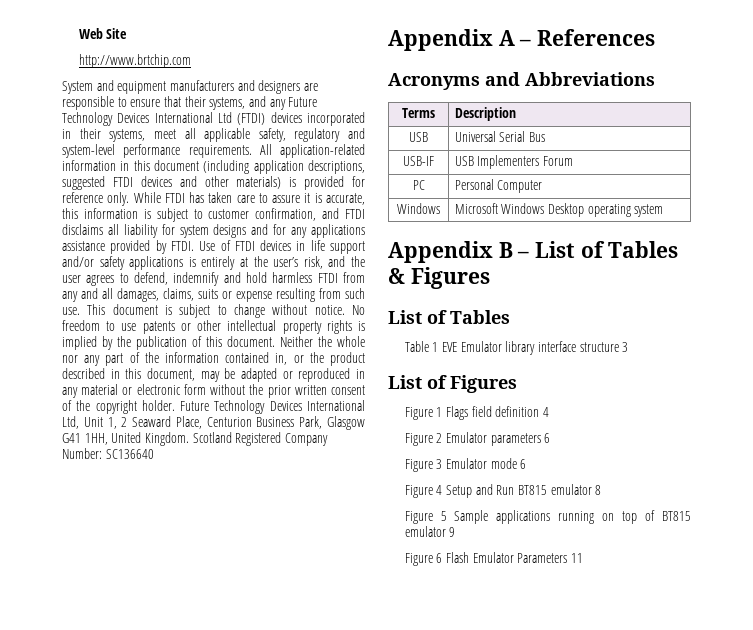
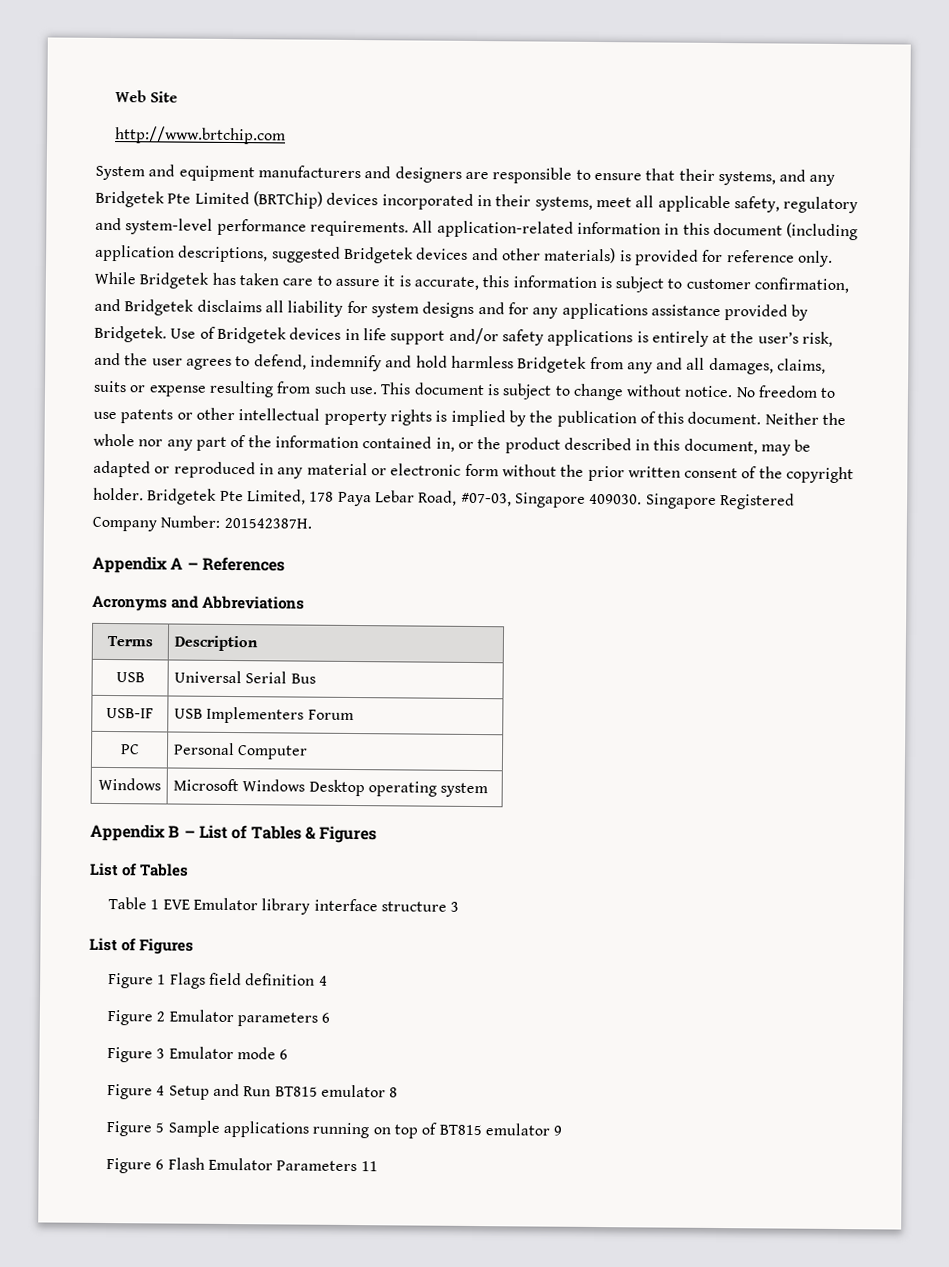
- System and equipment manufacturers and designers are responsible to ensure that their systems, and any Future Technology Devices International Ltd (FTDI) devices incorporated in their systems, meet all applicable safety, regulatory and system-level performance requirements.
+ System and equipment manufacturers and designers are responsible to ensure that their systems, and any Bridgetek Pte Limited (BRTChip) devices incorporated in their systems, meet all applicable safety, regulatory and system-level performance requirements.
- All application-related information in this document (including application descriptions, suggested FTDI devices and other materials) is provided for reference only.
+ All application-related information in this document (including application descriptions, suggested Bridgetek devices and other materials) is provided for reference only.
- While FTDI has taken care to assure it is accurate, this information is subject to customer confirmation, and FTDI disclaims all liability for system designs and for any applications assistance provided by FTDI.
+ While Bridgetek has taken care to assure it is accurate, this information is subject to customer confirmation, and Bridgetek disclaims all liability for system designs and for any applications assistance provided by Bridgetek.
- Use of FTDI devices in life support and/or safety applications is entirely at the user’s risk, and the user agrees to defend, indemnify and hold harmless FTDI from any and all damages, claims, suits or expense resulting from such use.
+ Use of Bridgetek devices in life support and/or safety applications is entirely at the user’s risk, and the user agrees to defend, indemnify and hold harmless Bridgetek from any and all damages, claims, suits or expense resulting from such use.
- Future Technology Devices International Ltd, Unit 1, 2 Seaward Place, Centurion Business Park, Glasgow G41 1HH, United Kingdom. Scotland Registered Company Number: SC136640
+ Bridgetek Pte Limited, 178 Paya Lebar Road, #07-03, Singapore 409030. Singapore Registered Company Number: 201542387H.

